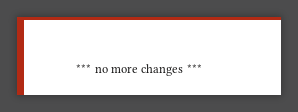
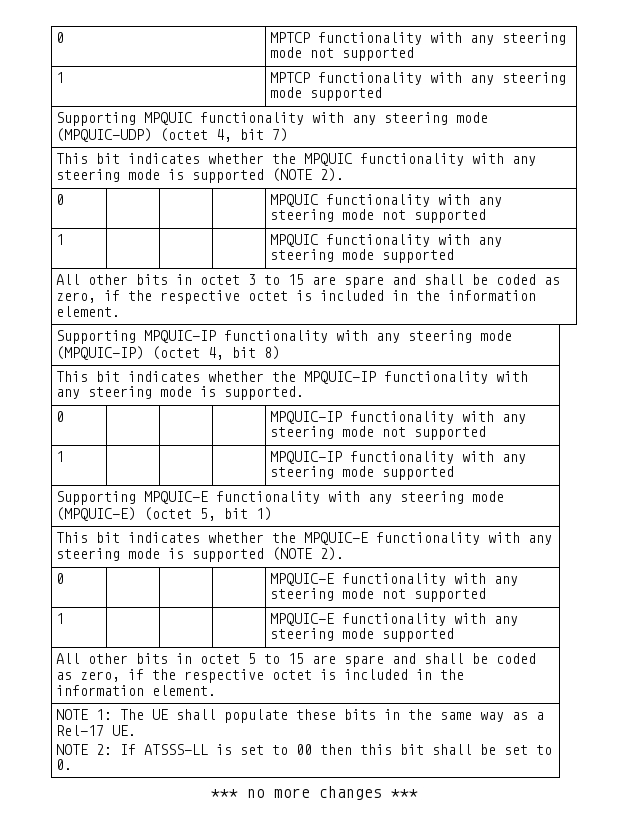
+ 0 | MPTCP functionality with any steering mode not supported
+ 1 | MPTCP functionality with any steering mode supported
+ Supporting MPQUIC functionality with any steering mode (MPQUIC-UDP) (octet 4, bit 7)
+ This bit indicates whether the MPQUIC functionality with any steering mode is supported (NOTE 2).
+ 0 | | | | MPQUIC functionality with any steering mode not supported
+ 1 | | | | MPQUIC functionality with any steering mode supported
+ All other bits in octet 3 to 15 are spare and shall be coded as zero, if the respective octet is included in the information element.
+ Supporting MPQUIC-IP functionality with any steering mode (MPQUIC-IP) (octet 4, bit 8)
+ This bit indicates whether the MPQUIC-IP functionality with any steering mode is supported.
+ 0 | | | | MPQUIC-IP functionality with any steering mode not supported
+ 1 | | | | MPQUIC-IP functionality with any steering mode supported
+ Supporting MPQUIC-E functionality with any steering mode (MPQUIC-E) (octet 5, bit 1)
+ This bit indicates whether the MPQUIC-E functionality with any steering mode is supported (NOTE 2).
+ 0 | | | | MPQUIC-E functionality with any steering mode not supported
+ 1 | | | | MPQUIC-E functionality with any steering mode supported
+ All other bits in octet 5 to 15 are spare and shall be coded as zero, if the respective octet is included in the information element.
+ NOTE 1: The UE shall populate these bits in the same way as a Rel-17 UE.
+ NOTE 2: If ATSSS-LL is set to 00 then this bit shall be set to 0.

